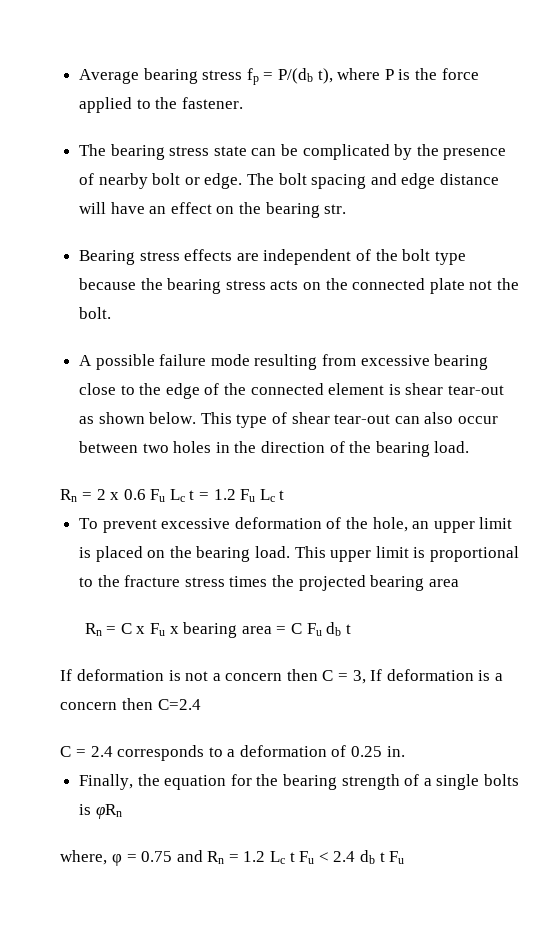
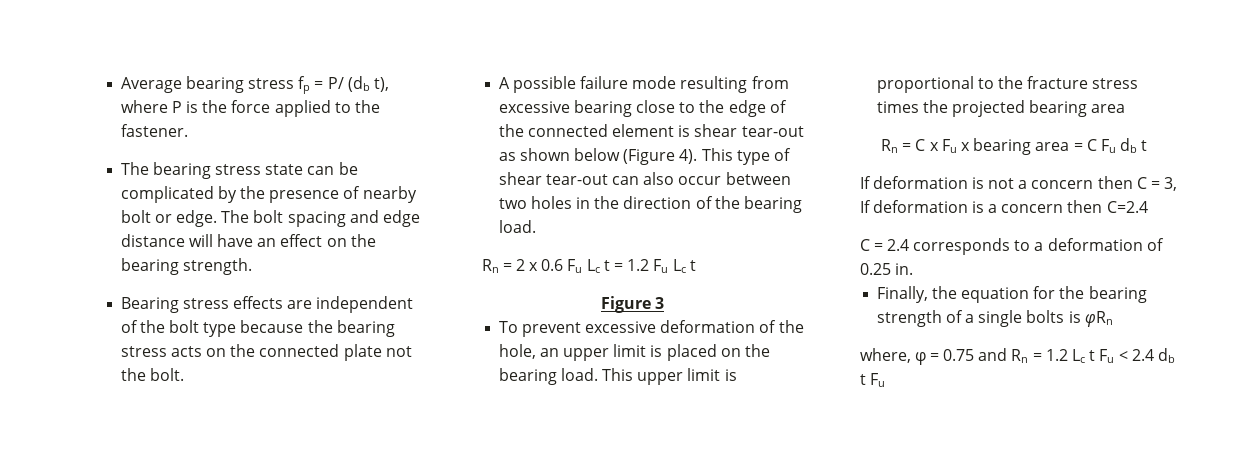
- Average bearing stress fp = P/(db t), where P is the force applied to the fastener.
+ Average bearing stress fp = P/ (db t), where P is the force applied to the fastener.
- The bolt spacing and edge distance will have an effect on the bearing str.
+ The bolt spacing and edge distance will have an effect on the bearing strength.
- A possible failure mode resulting from excessive bearing close to the edge of the connected element is shear tear-out as shown below.
+ A possible failure mode resulting from excessive bearing close to the edge of the connected element is shear tear-out as shown below (Figure 4).
+ Figure 3

